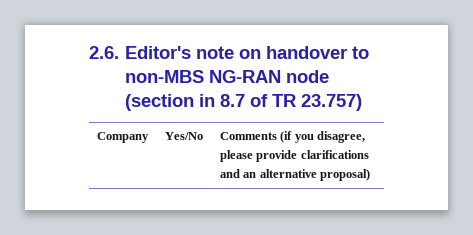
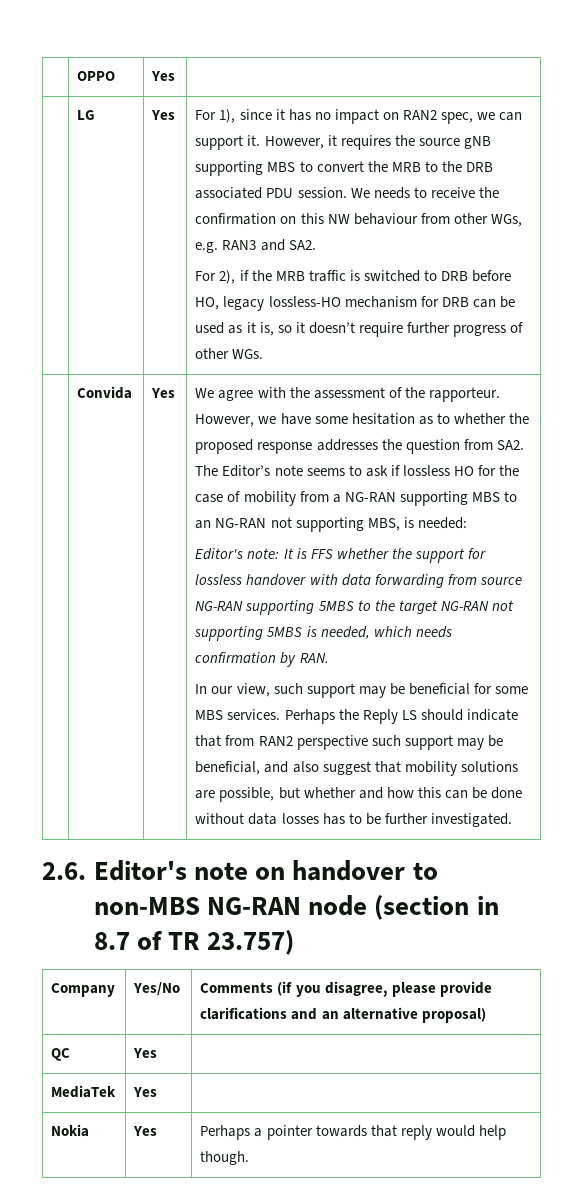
+ | OPPO | Yes |
+ | LG | Yes | For 1), since it has no impact on RAN2 spec, we can support it. However, it requires the source gNB supporting MBS to convert the MRB to the DRB associated PDU session. We needs to receive the confirmation on this NW behaviour from other WGs, e.g. RAN3 and SA2.
+ For 2), if the MRB traffic is switched to DRB before HO, legacy lossless-HO mechanism for DRB can be used as it is, so it doesn’t require further progress of other WGs.
+ | Convida | Yes | We agree with the assessment of the rapporteur. However, we have some hesitation as to whether the proposed response addresses the question from SA2. The Editor’s note seems to ask if lossless HO for the case of mobility from a NG-RAN supporting MBS to an NG-RAN not supporting MBS, is needed:
+ Editor's note: It is FFS whether the support for lossless handover with data forwarding from source NG-RAN supporting 5MBS to the target NG-RAN not supporting 5MBS is needed, which needs confirmation by RAN.
+ In our view, such support may be beneficial for some MBS services. Perhaps the Reply LS should indicate that from RAN2 perspective such support may be beneficial, and also suggest that mobility solutions are possible, but whether and how this can be done without data losses has to be further investigated.
+ QC | Yes |
+ MediaTek | Yes |
+ Nokia | Yes | Perhaps a pointer towards that reply would help though.

